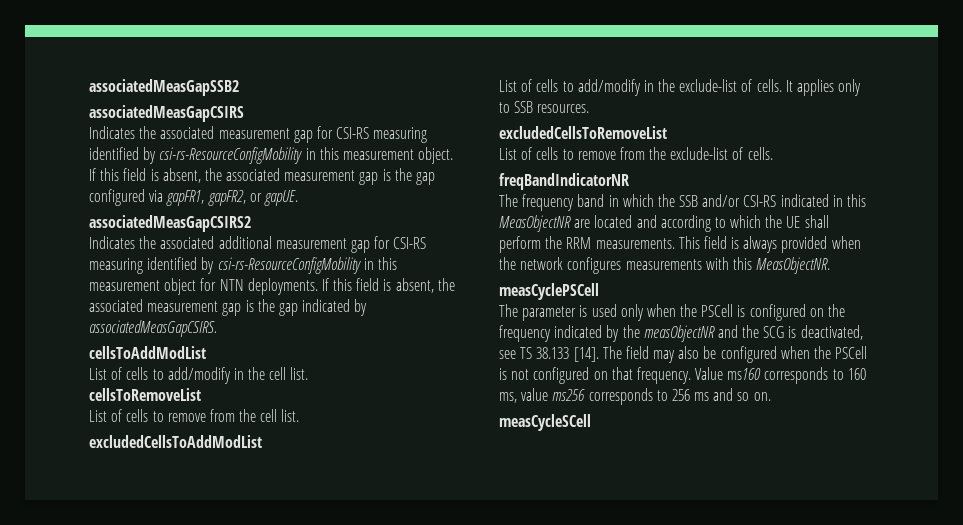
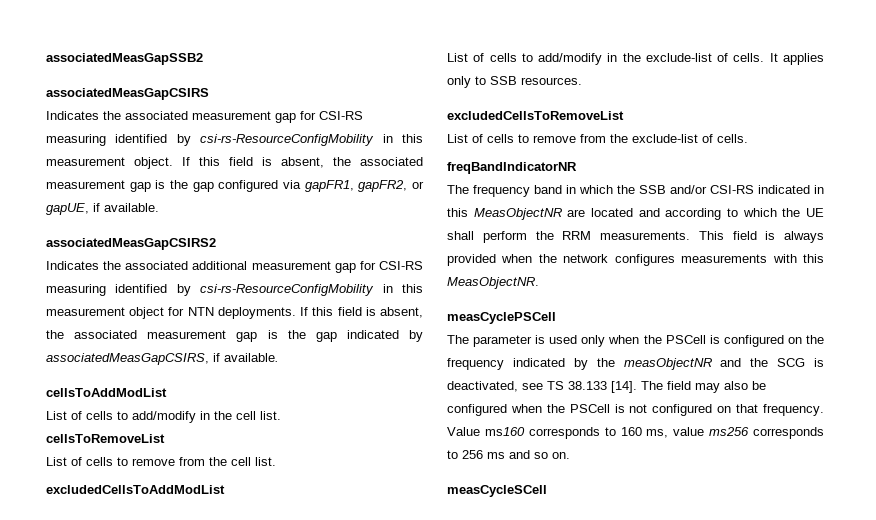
- If this field is absent, the associated measurement gap is the gap configured via gapFR1, gapFR2, or gapUE.
+ If this field is absent, the associated measurement gap is the gap configured via gapFR1, gapFR2, or gapUE, if available.
- If this field is absent, the associated measurement gap is the gap indicated by associatedMeasGapCSIRS.
+ If this field is absent, the associated measurement gap is the gap indicated by associatedMeasGapCSIRS, if available.

